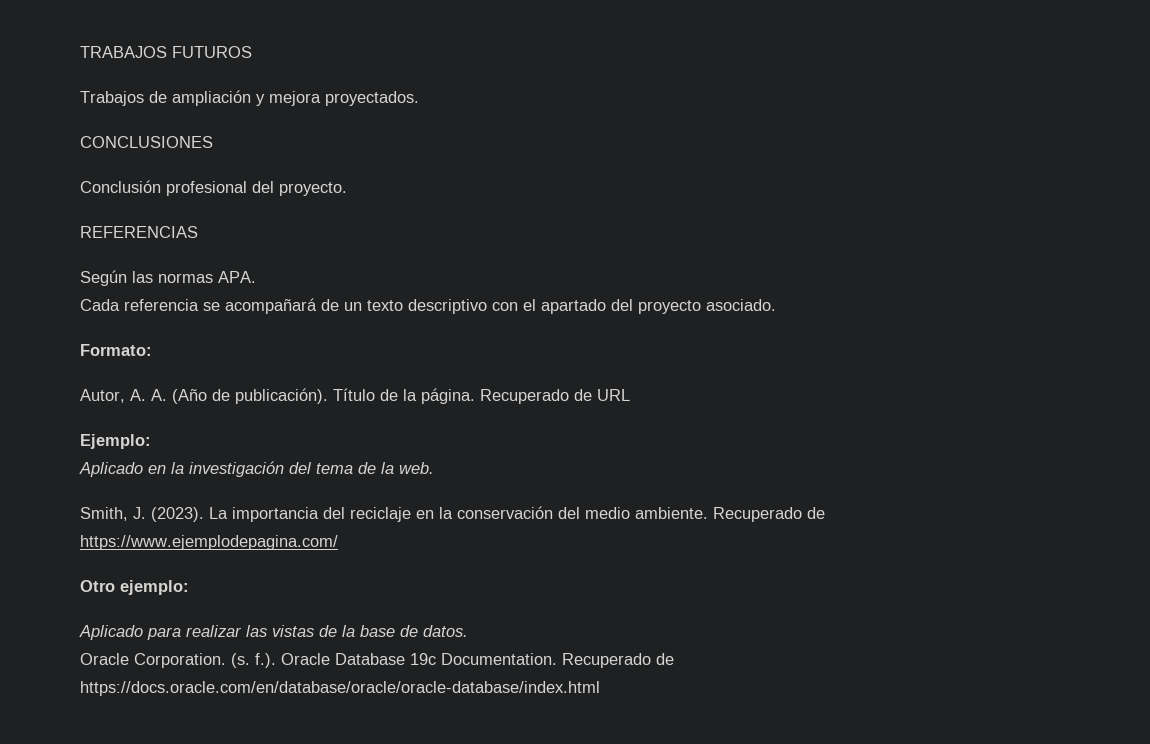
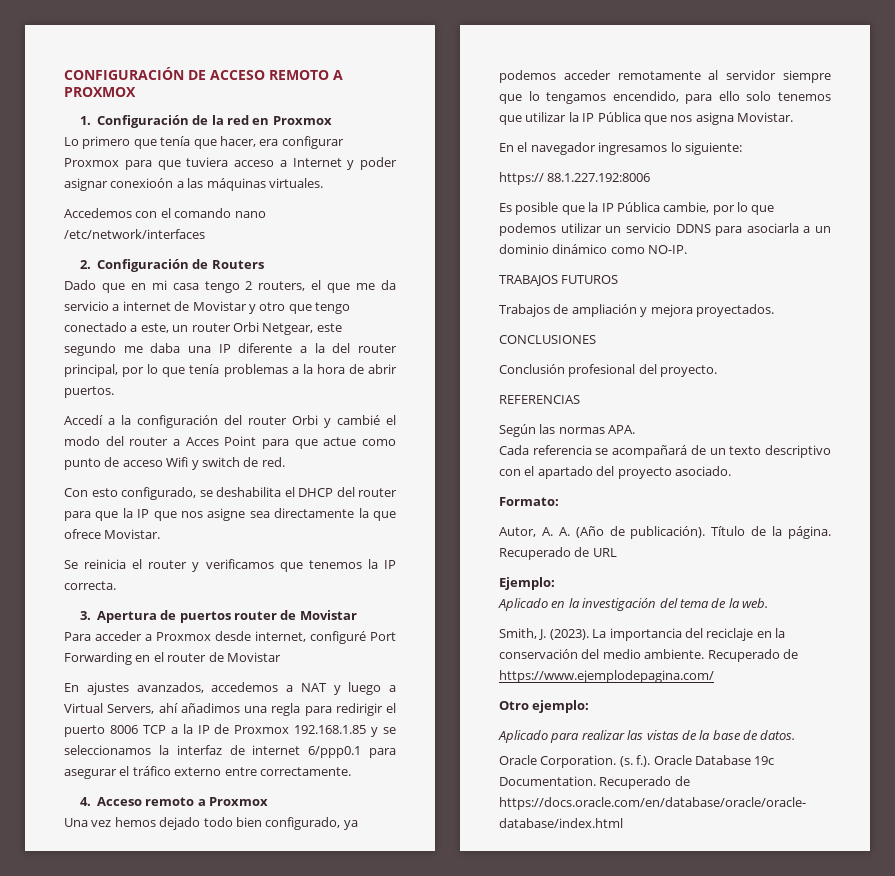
+ CONFIGURACIÓN DE ACCESO REMOTO A PROXMOX
+ 1. Configuración de la red en Proxmox
+ Lo primero que tenía que hacer, era configurar Proxmox para que tuviera acceso a Internet y poder asignar conexioón a las máquinas virtuales.
+ Accedemos con el comando nano /etc/network/interfaces
+ 2. Configuración de Routers
+ Dado que en mi casa tengo 2 routers, el que me da servicio a internet de Movistar y otro que tengo conectado a este, un router Orbi Netgear, este segundo me daba una IP diferente a la del router principal, por lo que tenía problemas a la hora de abrir puertos.
+ Accedí a la configuración del router Orbi y cambié el modo del router a Acces Point para que actue como punto de acceso Wifi y switch de red.
+ Con esto configurado, se deshabilita el DHCP del router para que la IP que nos asigne sea directamente la que ofrece Movistar.
+ Se reinicia el router y verificamos que tenemos la IP correcta.
+ 3. Apertura de puertos router de Movistar
+ Para acceder a Proxmox desde internet, configuré Port Forwarding en el router de Movistar
+ En ajustes avanzados, accedemos a NAT y luego a Virtual Servers, ahí añadimos una regla para redirigir el puerto 8006 TCP a la IP de Proxmox 192.168.1.85 y se seleccionamos la interfaz de internet 6/ppp0.1 para asegurar el tráfico externo entre correctamente.
+ 4. Acceso remoto a Proxmox
+ Una vez hemos dejado todo bien configurado, ya podemos acceder remotamente al servidor siempre que lo tengamos encendido, para ello solo tenemos que utilizar la IP Pública que nos asigna Movistar.
+ En el navegador ingresamos lo siguiente:
+ https:// 88.1.227.192:8006
+ Es posible que la IP Pública cambie, por lo que podemos utilizar un servicio DDNS para asociarla a un dominio dinámico como NO-IP.

